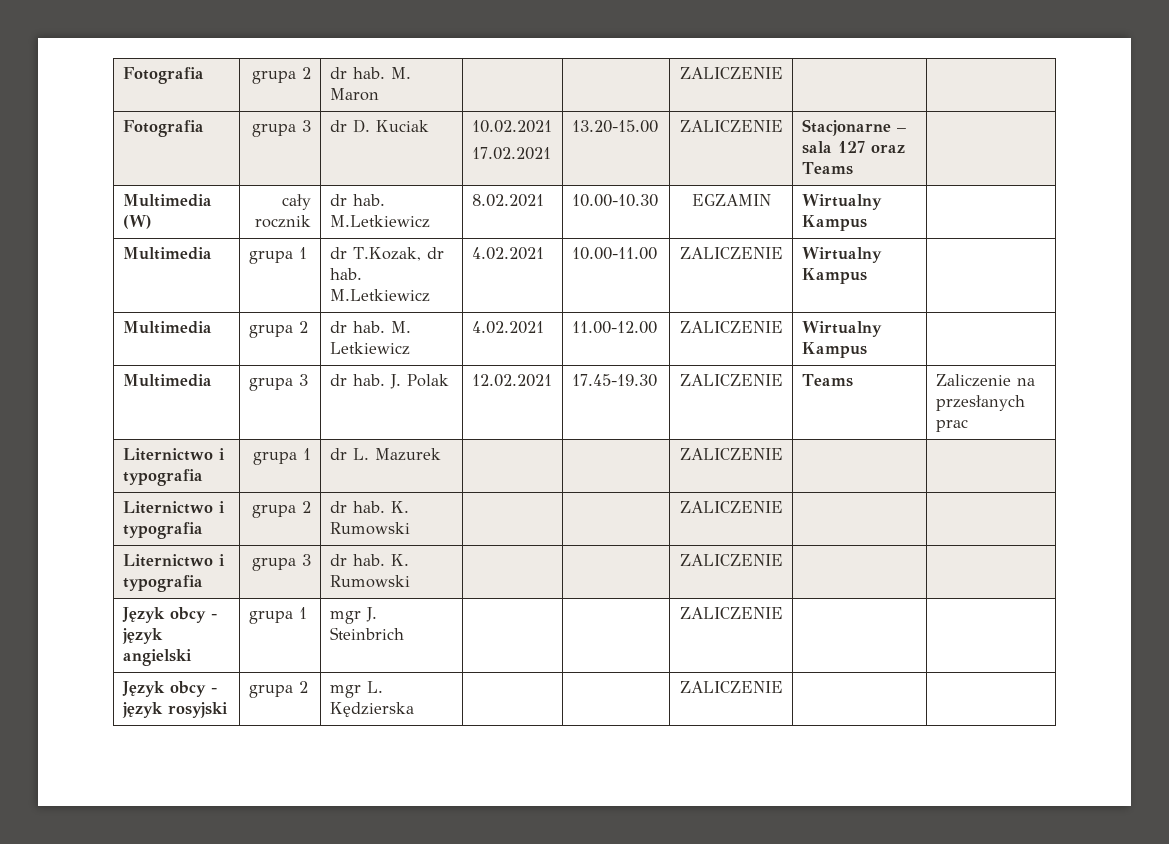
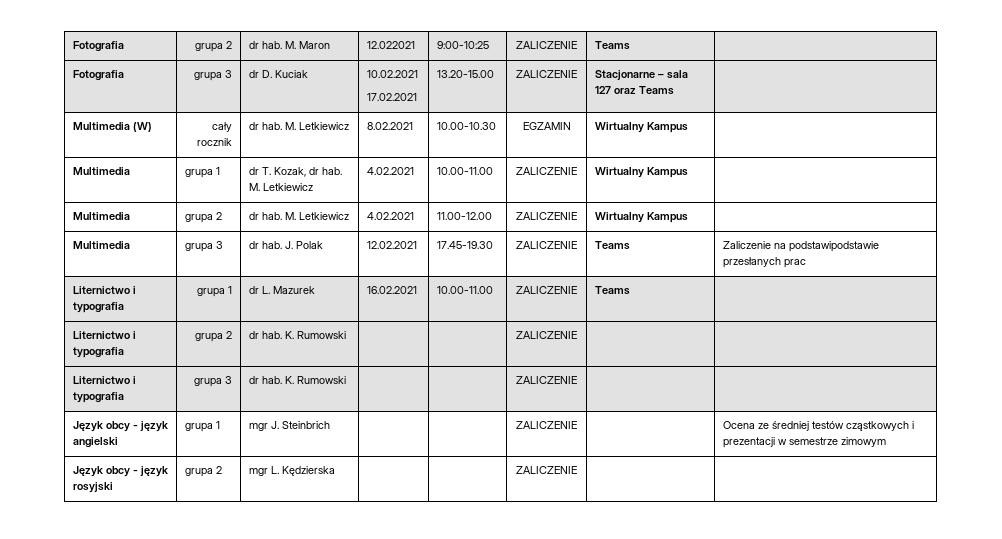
- Fotografia | grupa 2 | dr hab. M. Maron | | | ZALICZENIE | |
+ Fotografia | grupa 2 | dr hab. M. Maron | 12.022021 | 9:00-10:25 | ZALICZENIE | Teams |
- Multimedia (W) | cały rocznik | dr hab. M.Letkiewicz | 8.02.2021 | 10.00-10.30 | EGZAMIN | Wirtualny Kampus |
+ Multimedia (W) | cały rocznik | dr hab. M. Letkiewicz | 8.02.2021 | 10.00-10.30 | EGZAMIN | Wirtualny Kampus |
- Multimedia | grupa 1 | dr T.Kozak, dr hab. M.Letkiewicz | 4.02.2021 | 10.00-11.00 | ZALICZENIE | Wirtualny Kampus |
+ Multimedia | grupa 1 | dr T. Kozak, dr hab. M. Letkiewicz | 4.02.2021 | 10.00-11.00 | ZALICZENIE | Wirtualny Kampus |
- Multimedia | grupa 3 | dr hab. J. Polak | 12.02.2021 | 17.45-19.30 | ZALICZENIE | Teams | Zaliczenie na przesłanych prac
+ Multimedia | grupa 3 | dr hab. J. Polak | 12.02.2021 | 17.45-19.30 | ZALICZENIE | Teams | Zaliczenie na podstawipodstawie przesłanych prac
- Liternictwo i typografia | grupa 1 | dr L. Mazurek | | | ZALICZENIE | |
+ Liternictwo i typografia | grupa 1 | dr L. Mazurek | 16.02.2021 | 10.00-11.00 | ZALICZENIE | Teams |
- Język obcy - język angielski | grupa 1 | mgr J. Steinbrich | | | ZALICZENIE | |
+ Język obcy - język angielski | grupa 1 | mgr J. Steinbrich | | | ZALICZENIE | | Ocena ze średniej testów cząstkowych i prezentacji w semestrze zimowym

